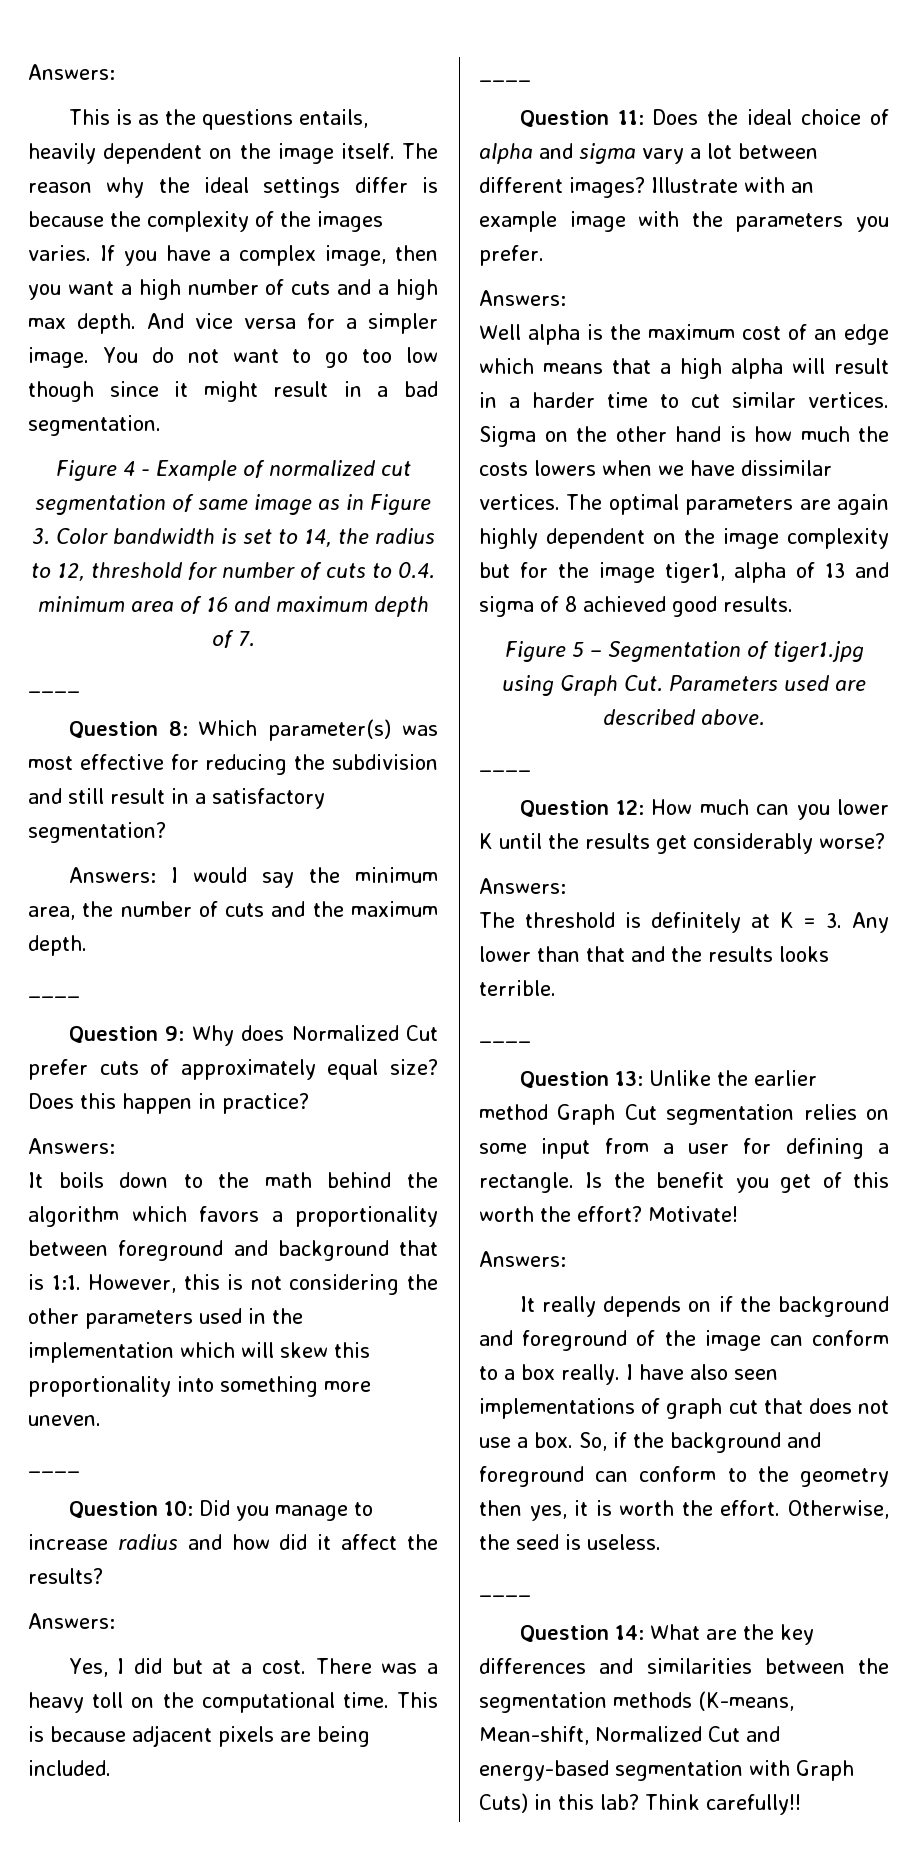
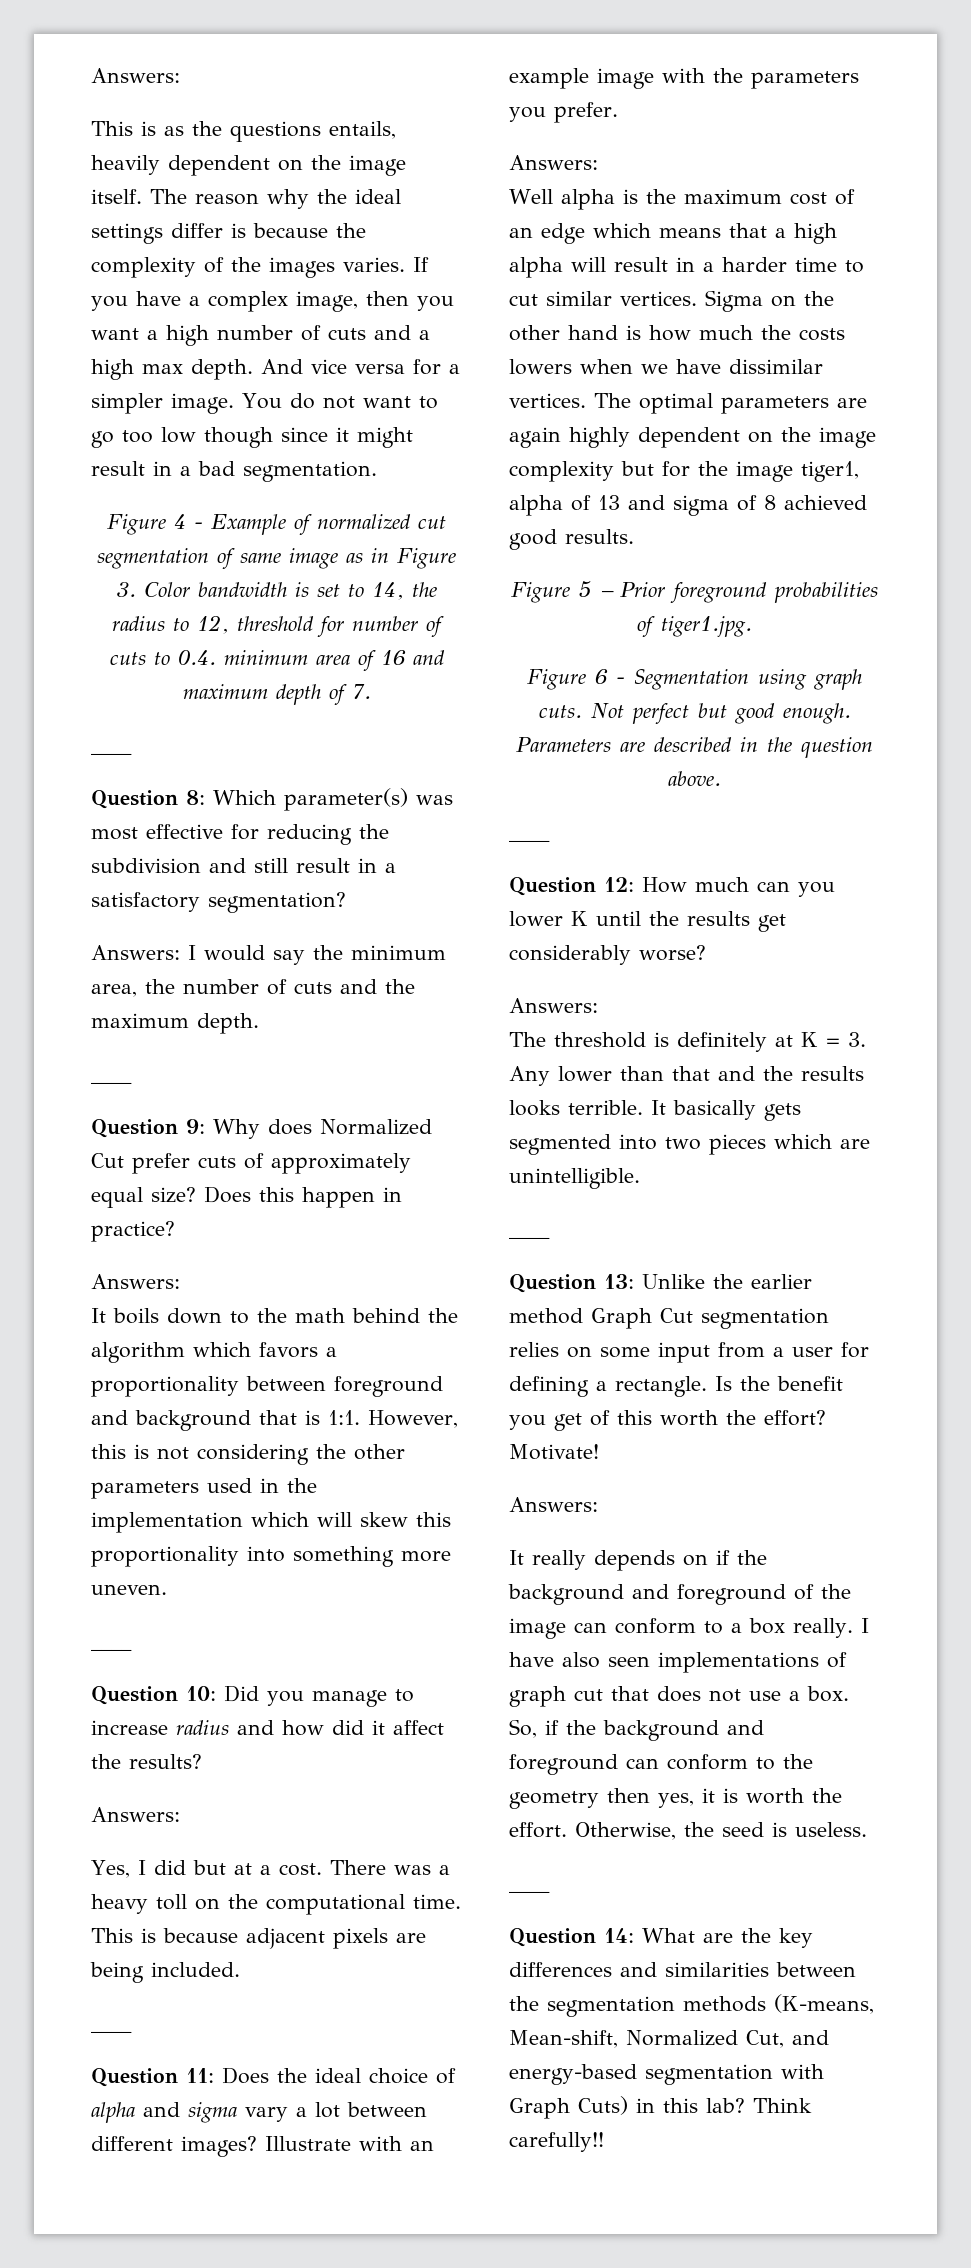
- Figure 5 – Segmentation of tiger1.jpg using Graph Cut. Parameters used are described above.
+ Figure 5 – Prior foreground probabilities of tiger1.jpg.
+ Figure 6 - Segmentation using graph cuts. Not perfect but good enough. Parameters are described in the question above.
+ It basically gets segmented into two pieces which are unintelligible.
- Question 14: What are the key differences and similarities between the segmentation methods (K-means, Mean-shift, Normalized Cut and energy-based segmentation with Graph Cuts) in this lab?
+ Question 14: What are the key differences and similarities between the segmentation methods (K-means, Mean-shift, Normalized Cut, and energy-based segmentation with Graph Cuts) in this lab?

